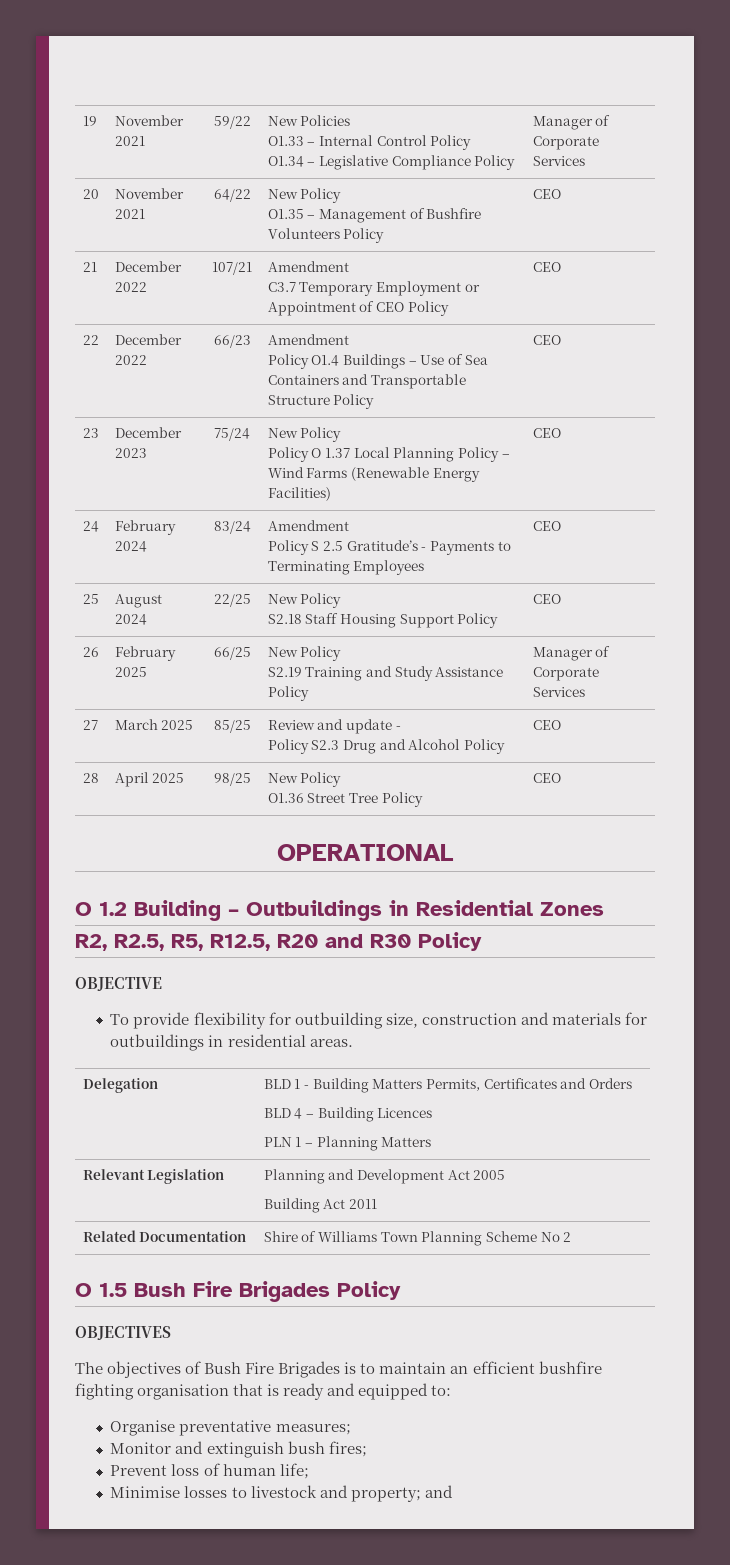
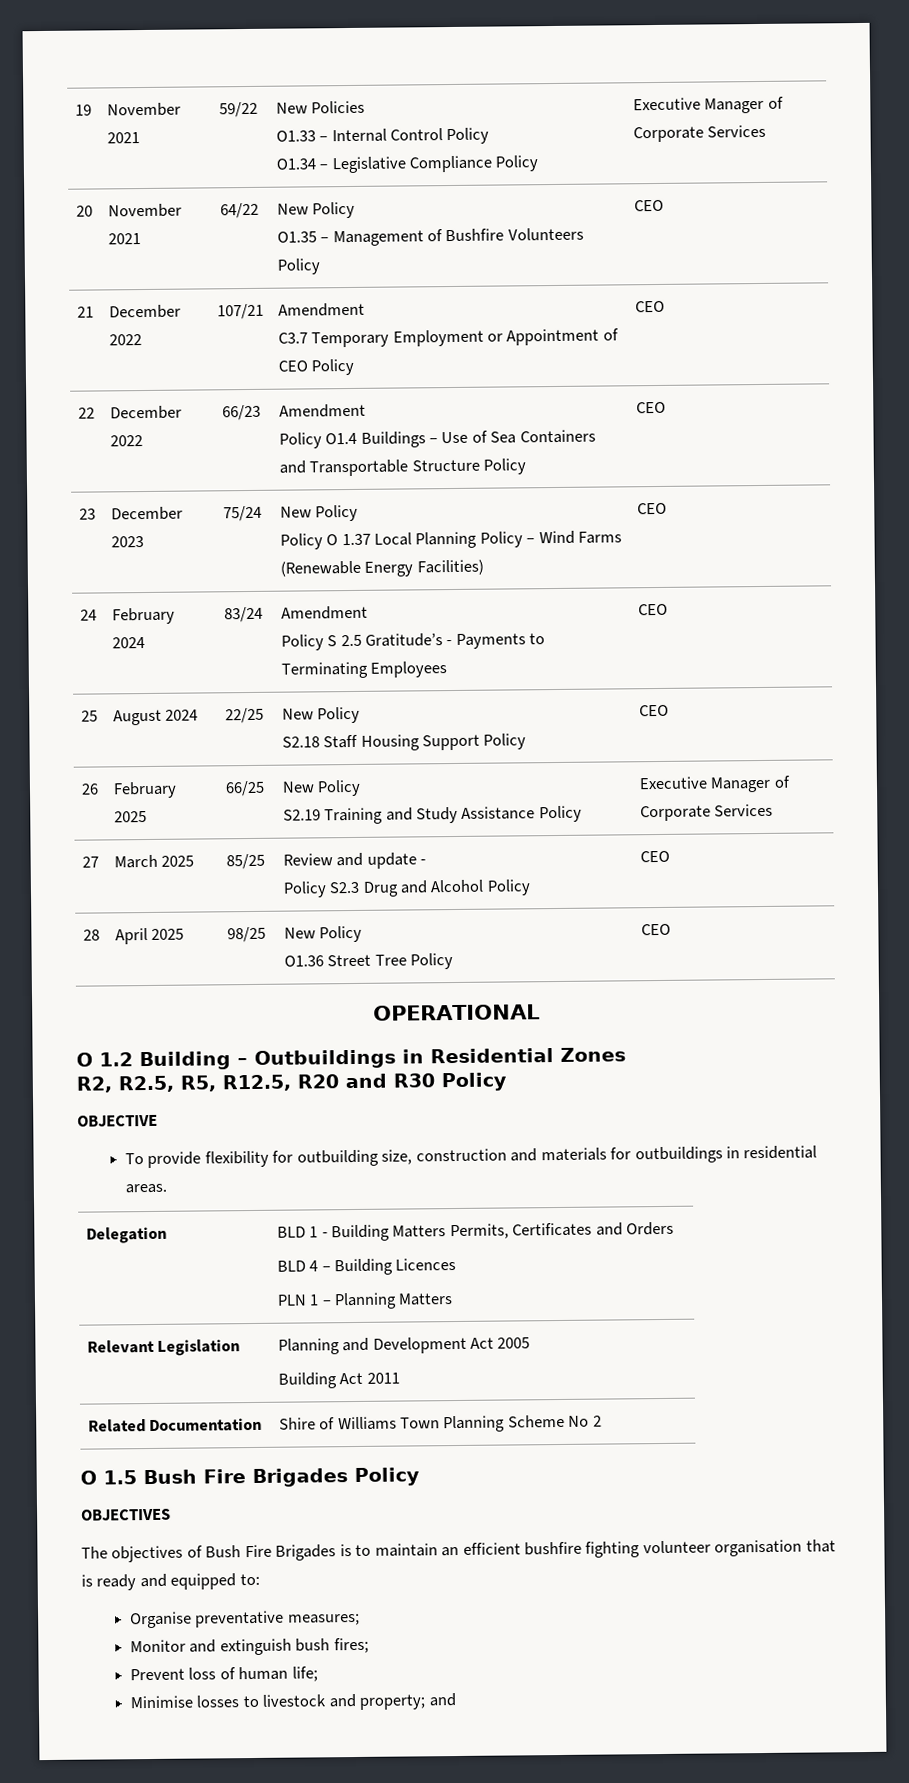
  19 | November 2021 | 59/22 | New Policies
  O1.33 – Internal Control Policy
- O1.34 – Legislative Compliance Policy | Manager of Corporate Services
+ O1.34 – Legislative Compliance Policy | Executive Manager of Corporate Services
  26 | February 2025 | 66/25 | New Policy
- S2.19 Training and Study Assistance Policy | Manager of Corporate Services
+ S2.19 Training and Study Assistance Policy | Executive Manager of Corporate Services
- The objectives of Bush Fire Brigades is to maintain an efficient bushfire fighting organisation that is ready and equipped to:
+ The objectives of Bush Fire Brigades is to maintain an efficient bushfire fighting volunteer organisation that is ready and equipped to:

